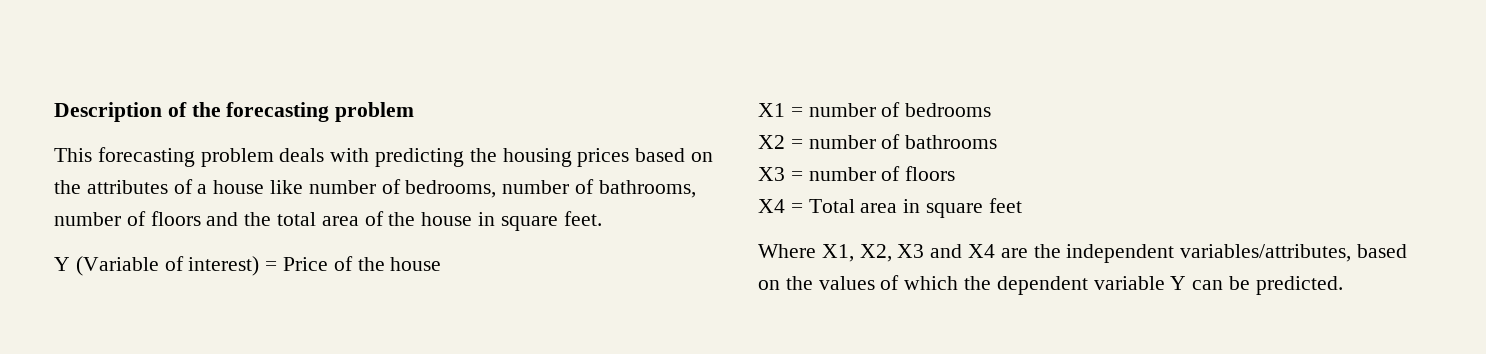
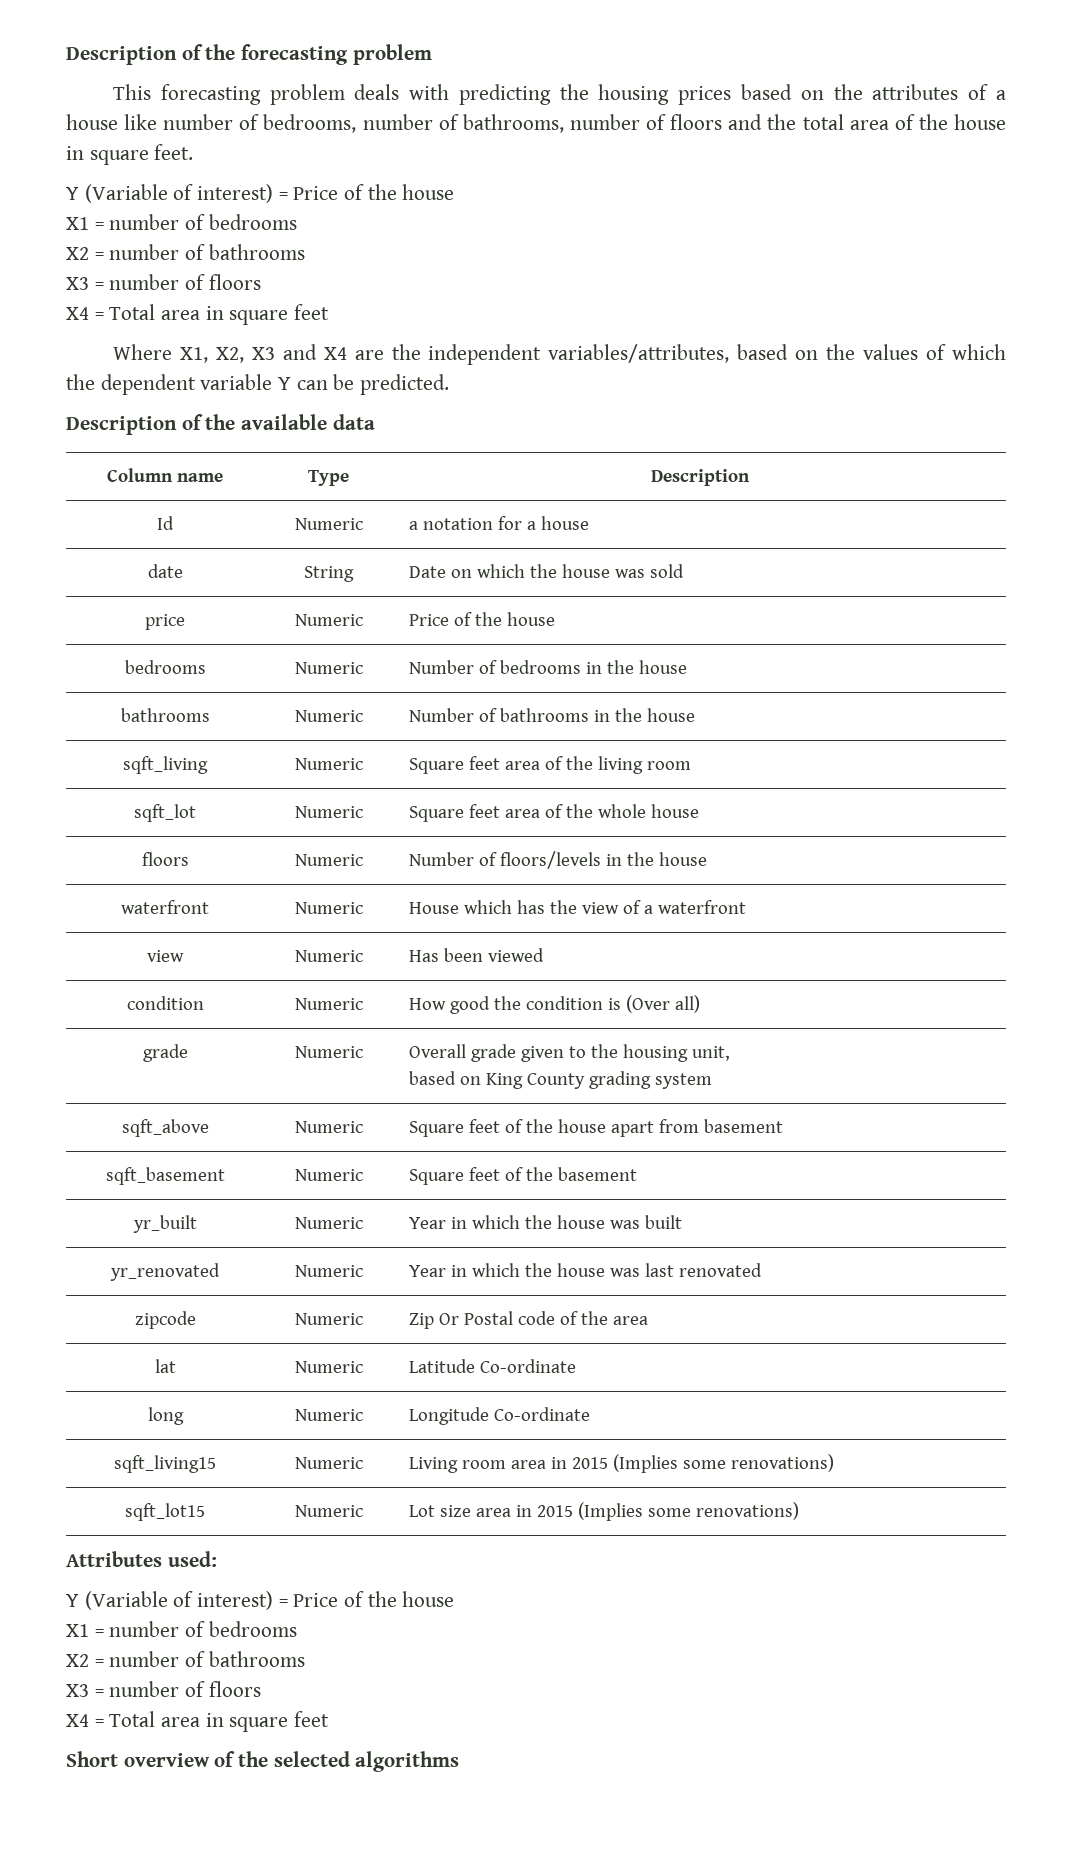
+ Description of the available data
+ Column name | Type | Description
+ Id | Numeric | a notation for a house
+ date | String | Date on which the house was sold
+ price | Numeric | Price of the house
+ bedrooms | Numeric | Number of bedrooms in the house
+ bathrooms | Numeric | Number of bathrooms in the house
+ sqft_living | Numeric | Square feet area of the living room
+ sqft_lot | Numeric | Square feet area of the whole house
+ floors | Numeric | Number of floors/levels in the house
+ waterfront | Numeric | House which has the view of a waterfront
+ view | Numeric | Has been viewed
+ condition | Numeric | How good the condition is (Over all)
+ grade | Numeric | Overall grade given to the housing unit,
+ based on King County grading system
+ sqft_above | Numeric | Square feet of the house apart from basement
+ sqft_basement | Numeric | Square feet of the basement
+ yr_built | Numeric | Year in which the house was built
+ yr_renovated | Numeric | Year in which the house was last renovated
+ zipcode | Numeric | Zip Or Postal code of the area
+ lat | Numeric | Latitude Co-ordinate
+ long | Numeric | Longitude Co-ordinate
+ sqft_living15 | Numeric | Living room area in 2015 (Implies some renovations)
+ sqft_lot15 | Numeric | Lot size area in 2015 (Implies some renovations)
+ Attributes used:
+ Y (Variable of interest) = Price of the house
+ X1 = number of bedrooms
+ X2 = number of bathrooms
+ X3 = number of floors
+ X4 = Total area in square feet
+ Short overview of the selected algorithms

